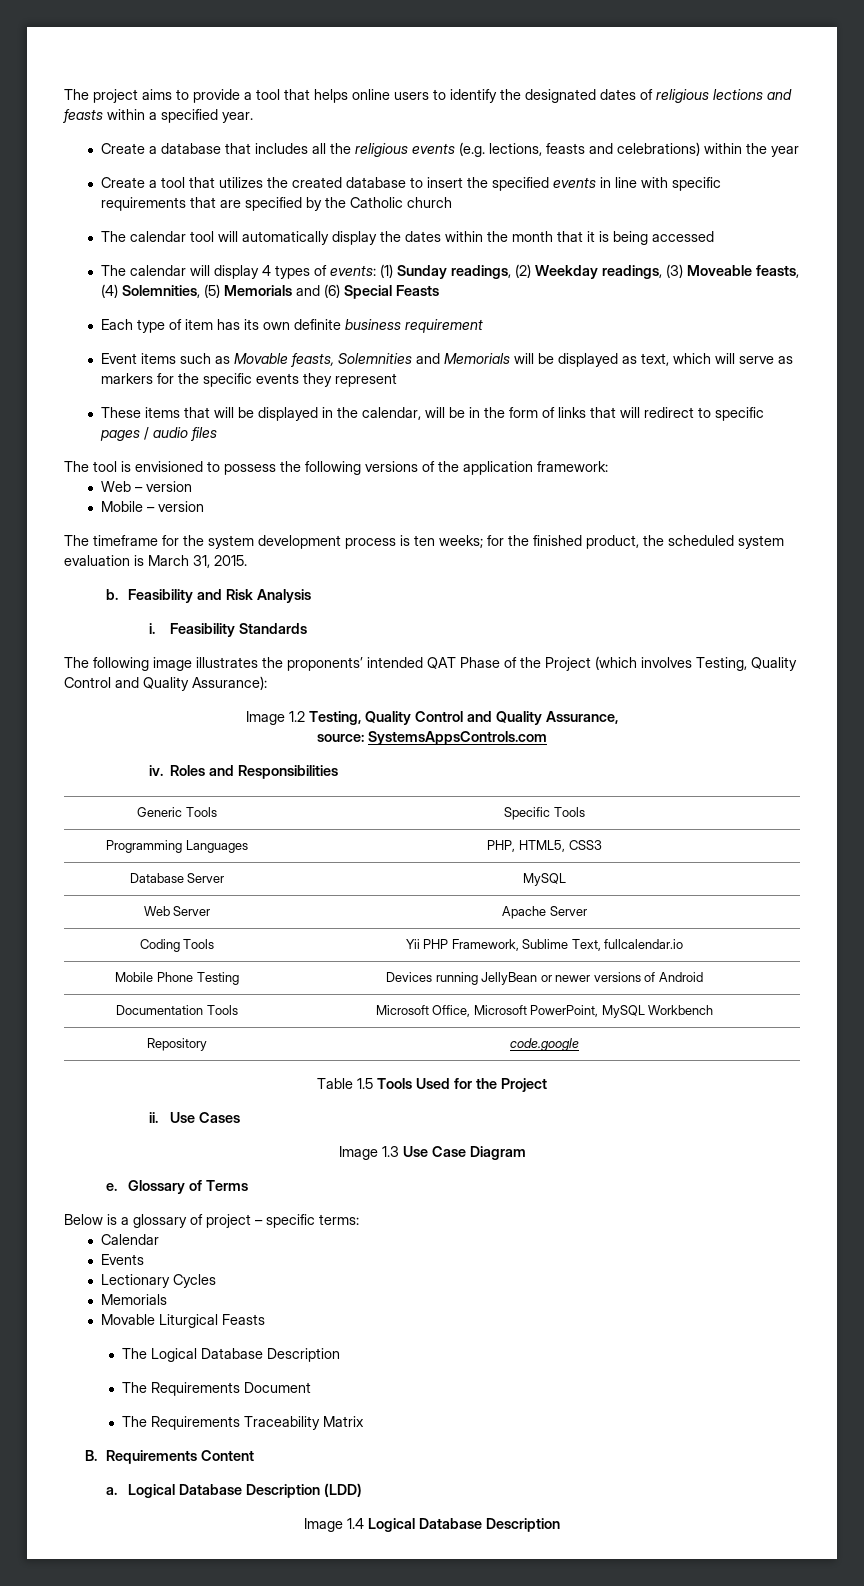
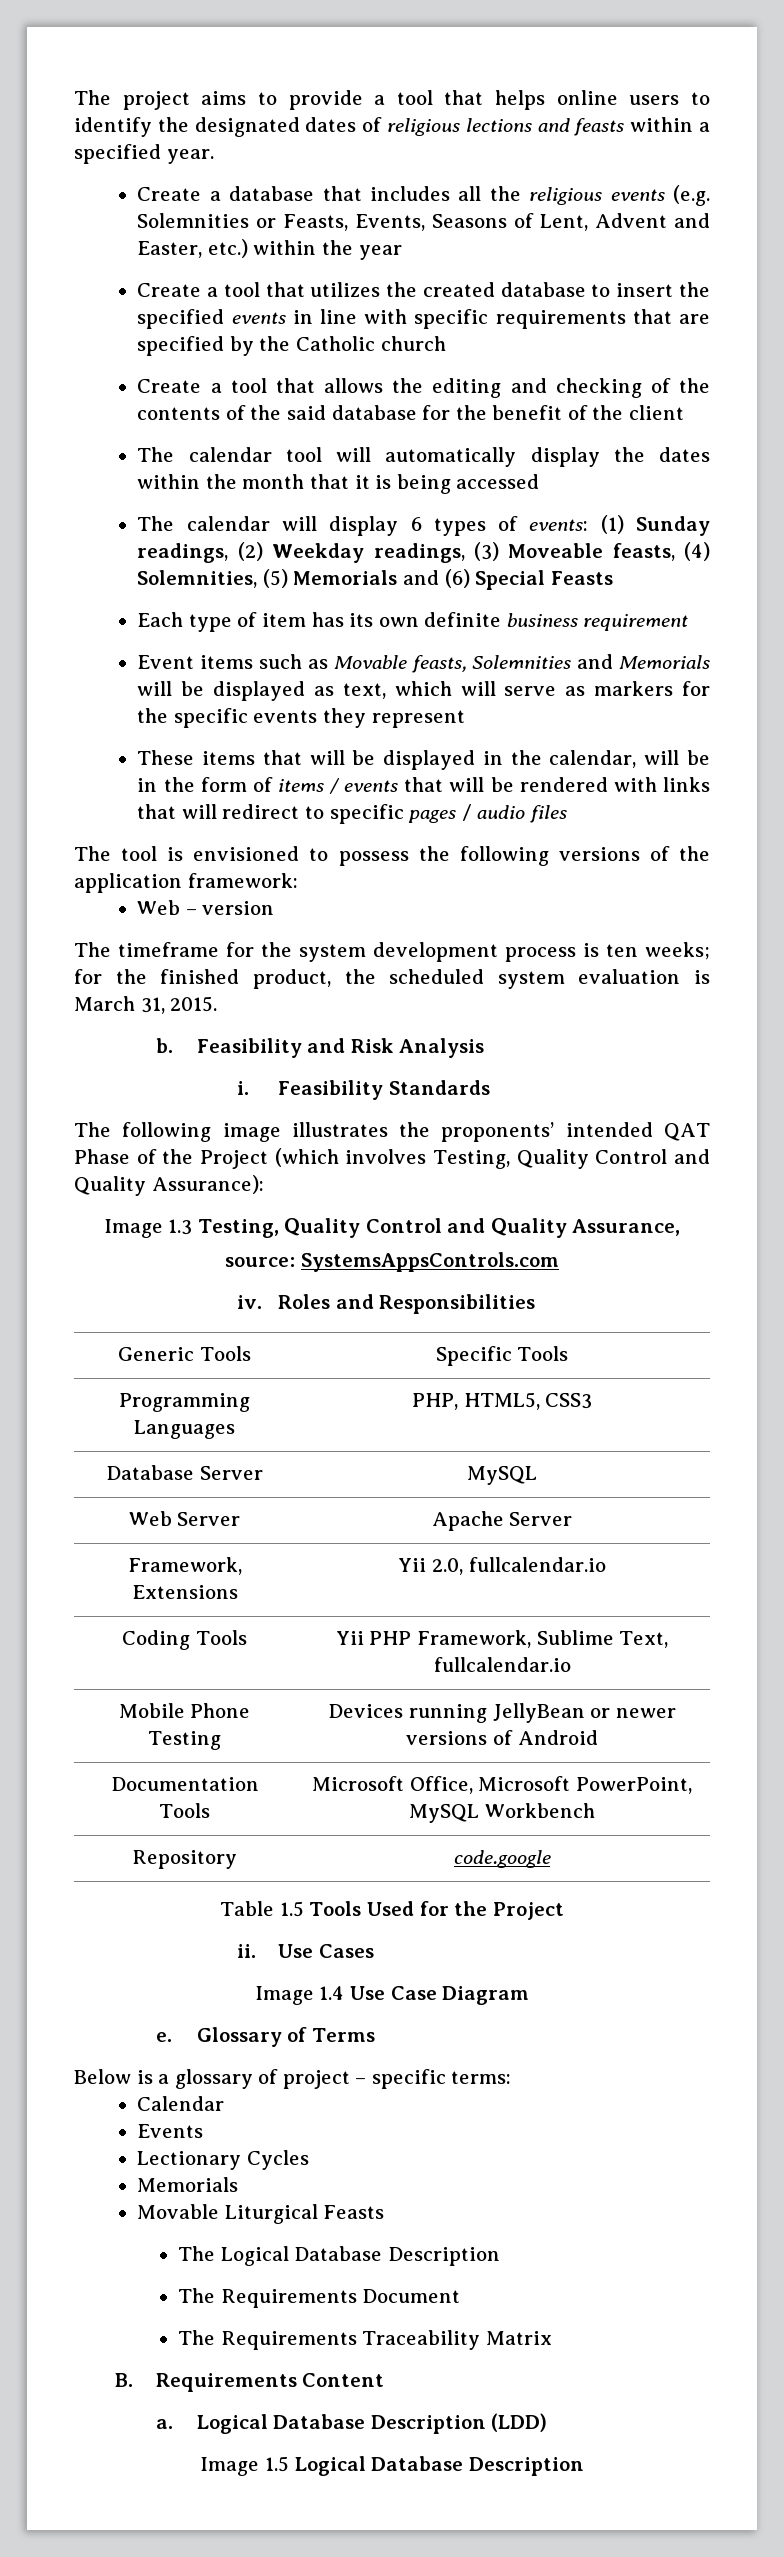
- Create a database that includes all the religious events (e.g. lections, feasts and celebrations) within the year
+ Create a database that includes all the religious events (e.g. Solemnities or Feasts, Events, Seasons of Lent, Advent and Easter, etc.) within the year
+ Create a tool that allows the editing and checking of the contents of the said database for the benefit of the client
- The calendar will display 4 types of events: (1) Sunday readings, (2) Weekday readings, (3) Moveable feasts, (4) Solemnities, (5) Memorials and (6) Special Feasts
+ The calendar will display 6 types of events: (1) Sunday readings, (2) Weekday readings, (3) Moveable feasts, (4) Solemnities, (5) Memorials and (6) Special Feasts
- These items that will be displayed in the calendar, will be in the form of links that will redirect to specific pages / audio files
+ These items that will be displayed in the calendar, will be in the form of items / events that will be rendered with links that will redirect to specific pages / audio files
- Mobile – version
- Image 1.2 Testing, Quality Control and Quality Assurance,
+ Image 1.3 Testing, Quality Control and Quality Assurance,
+ Framework, Extensions | Yii 2.0, fullcalendar.io
- Image 1.3 Use Case Diagram
+ Image 1.4 Use Case Diagram
- Image 1.4 Logical Database Description
+ Image 1.5 Logical Database Description

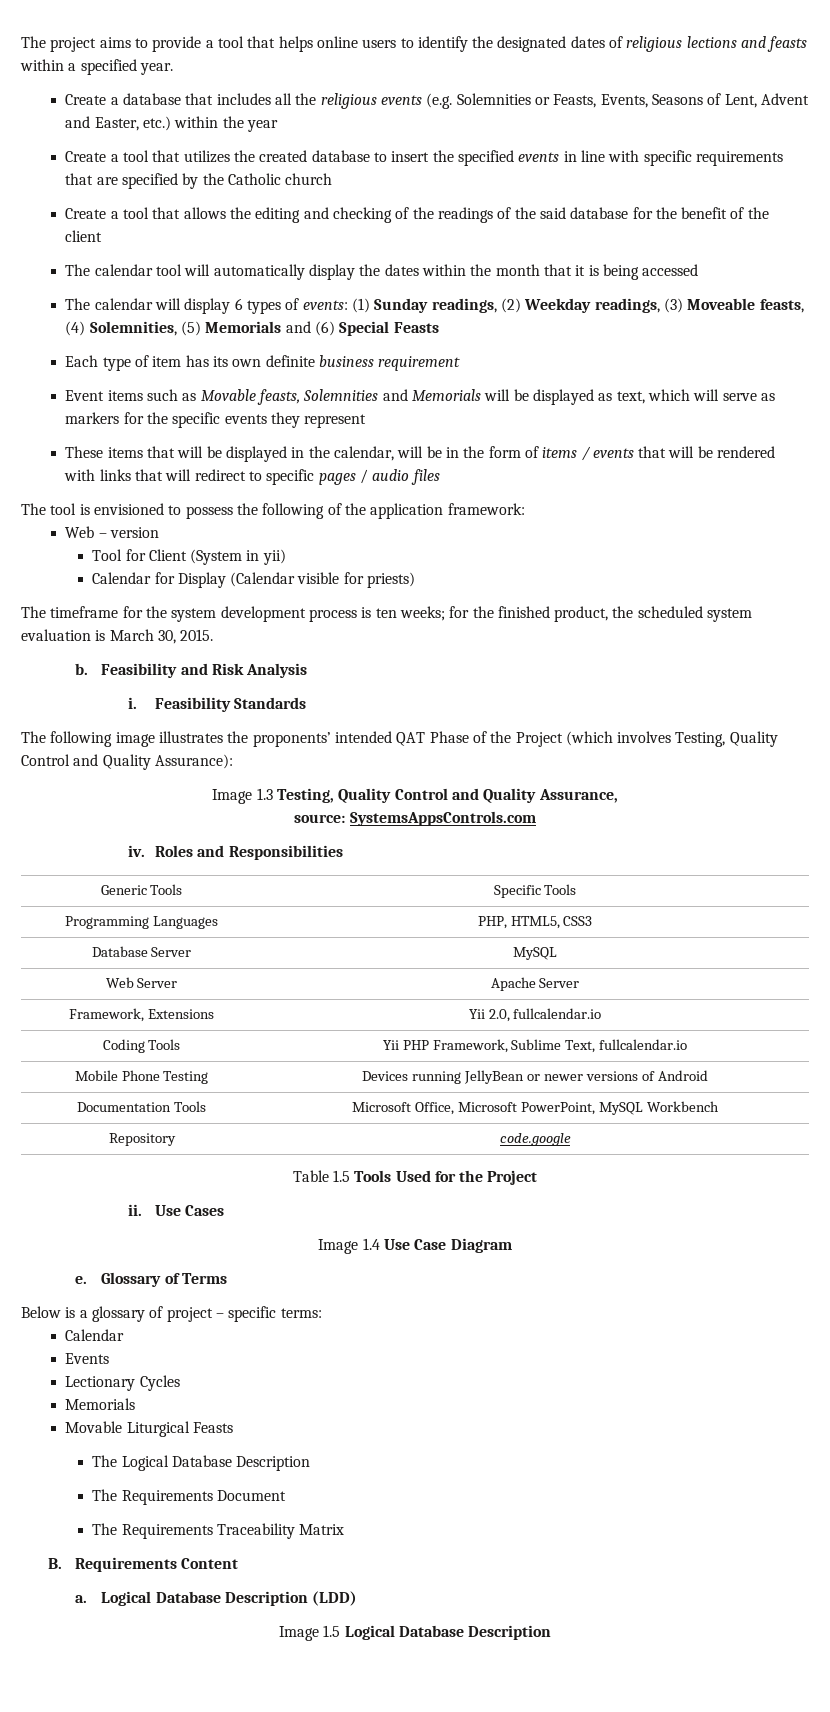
- Create a tool that allows the editing and checking of the contents of the said database for the benefit of the client
+ Create a tool that allows the editing and checking of the readings of the said database for the benefit of the client
- The tool is envisioned to possess the following versions of the application framework:
+ The tool is envisioned to possess the following of the application framework:
+ Tool for Client (System in yii)
+ Calendar for Display (Calendar visible for priests)
- The timeframe for the system development process is ten weeks; for the finished product, the scheduled system evaluation is March 31, 2015.
+ The timeframe for the system development process is ten weeks; for the finished product, the scheduled system evaluation is March 30, 2015.

